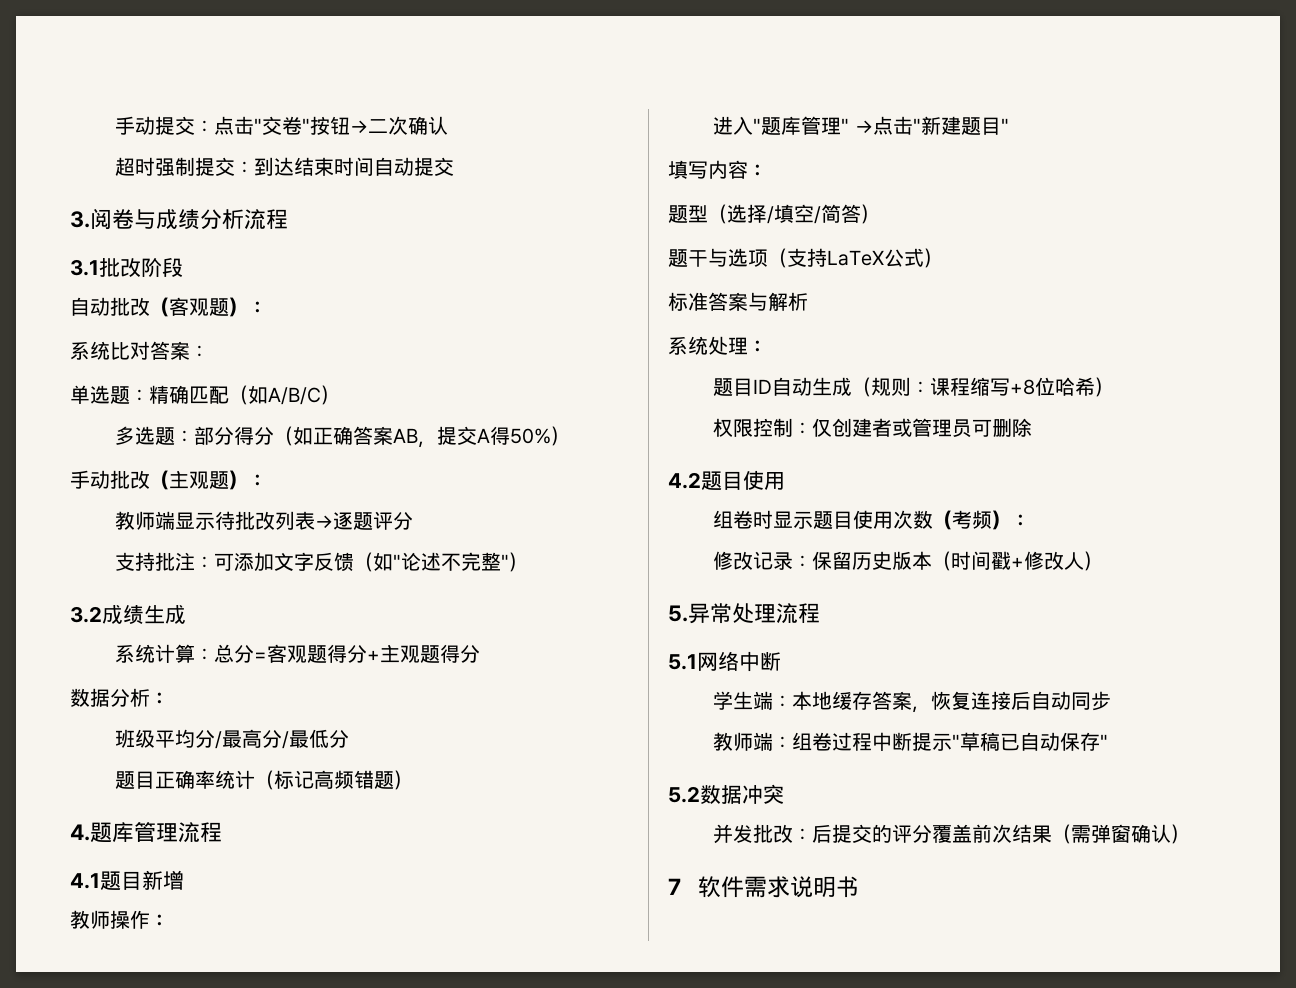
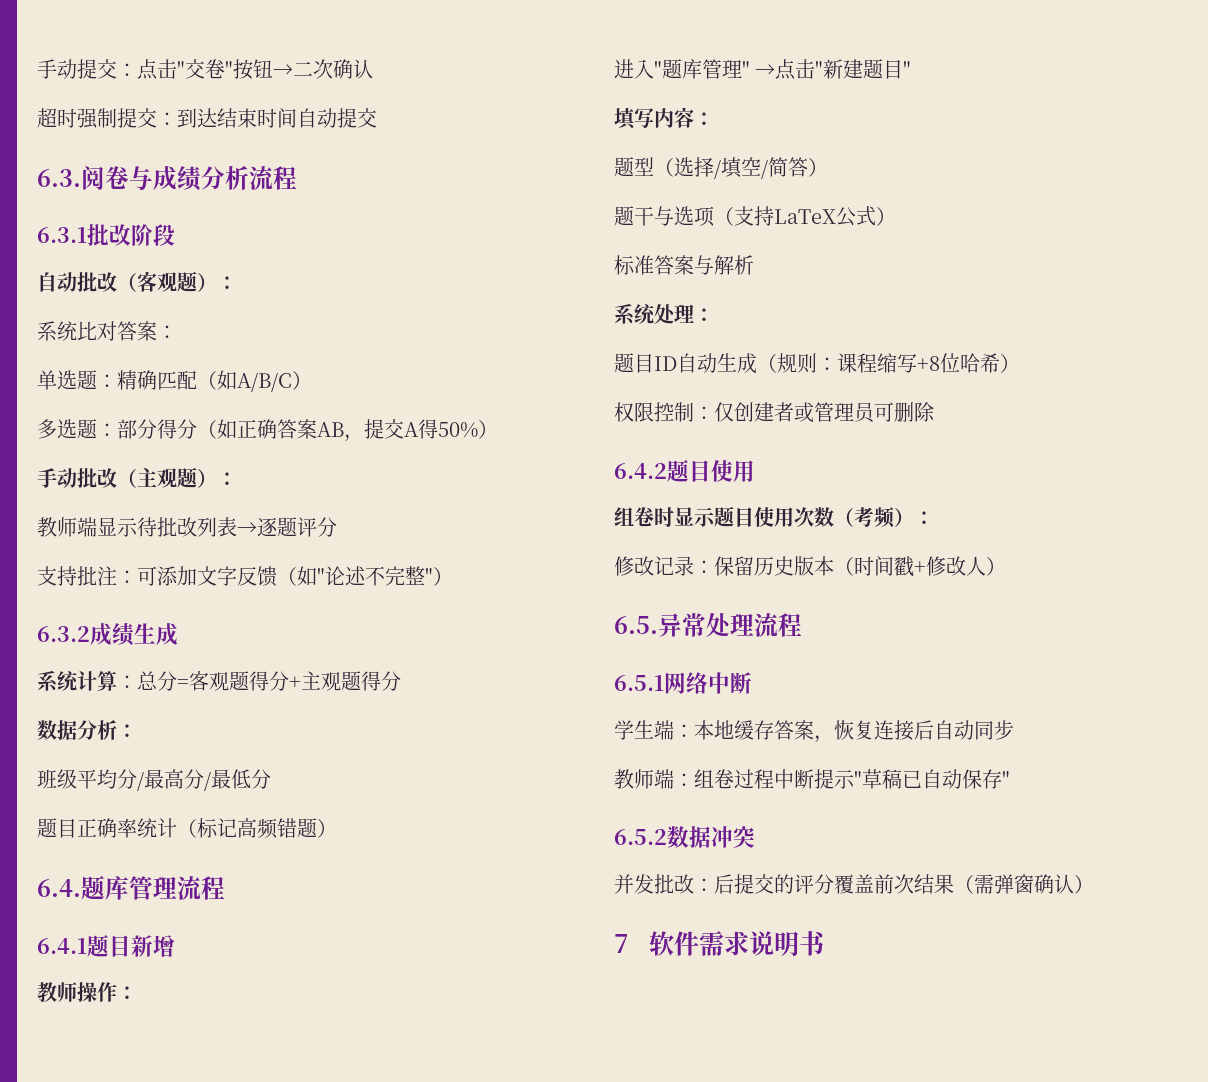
- 3.阅卷与成绩分析流程
+ 6.3.阅卷与成绩分析流程
- 3.1批改阶段
+ 6.3.1批改阶段
- 3.2成绩生成
+ 6.3.2成绩生成
- 4.题库管理流程
+ 6.4.题库管理流程
- 4.1题目新增
+ 6.4.1题目新增
- 4.2题目使用
+ 6.4.2题目使用
- 5.异常处理流程
+ 6.5.异常处理流程
- 5.1网络中断
+ 6.5.1网络中断
- 5.2数据冲突
+ 6.5.2数据冲突

